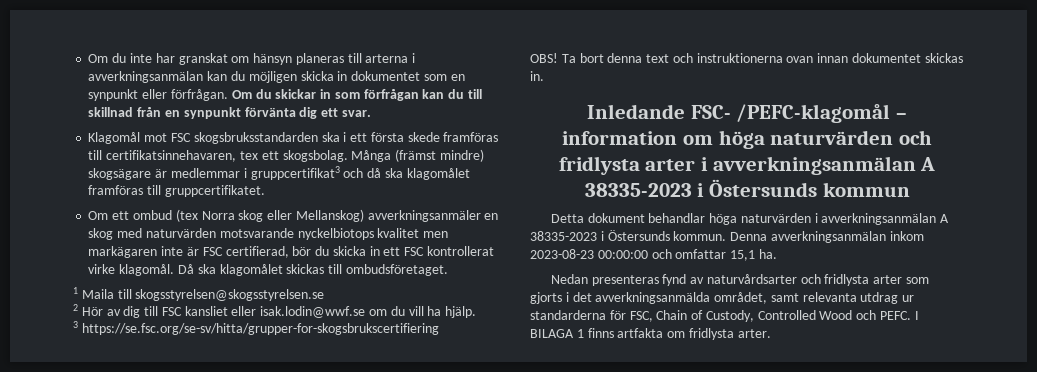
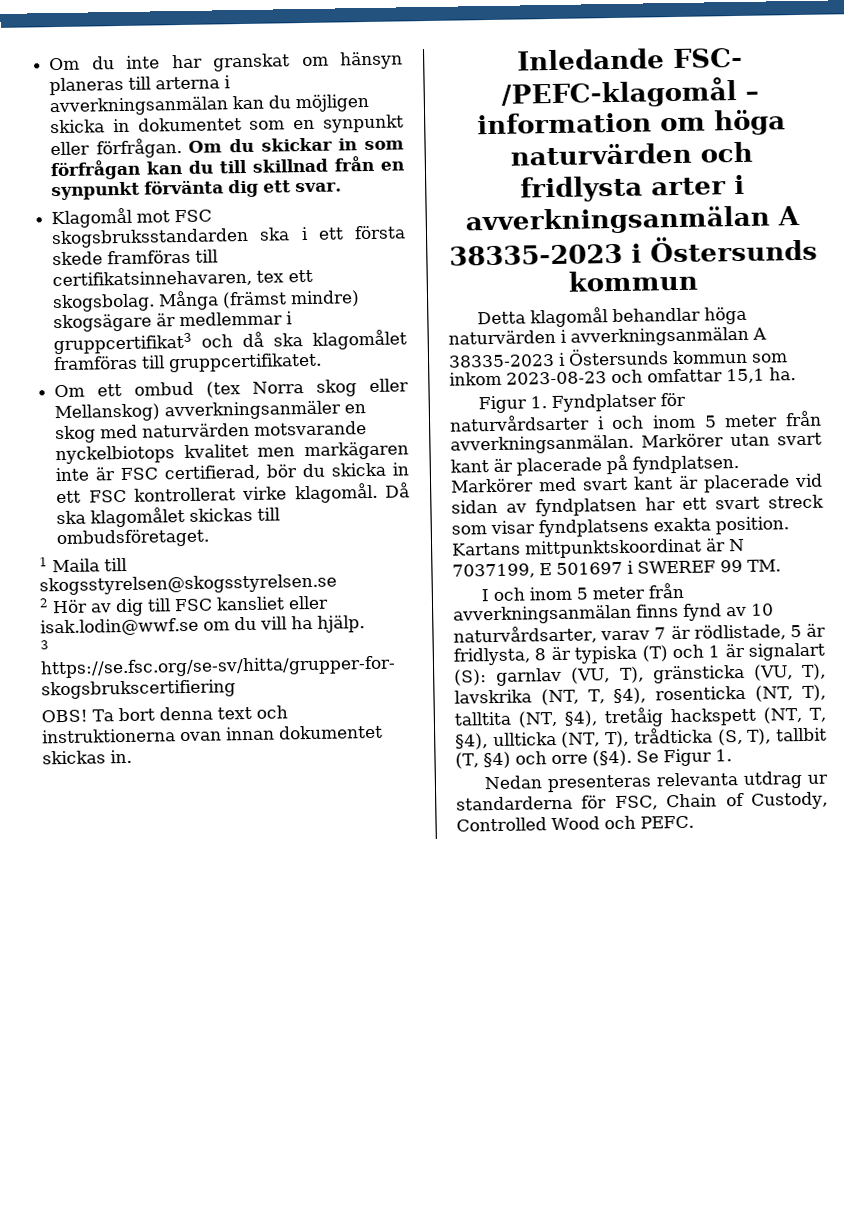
- Detta dokument behandlar höga naturvärden i avverkningsanmälan A 38335-2023 i Östersunds kommun. Denna avverkningsanmälan inkom 2023-08-23 00:00:00 och omfattar 15,1 ha.
+ Detta klagomål behandlar höga naturvärden i avverkningsanmälan A 38335-2023 i Östersunds kommun som inkom 2023-08-23 och omfattar 15,1 ha.
- Nedan presenteras fynd av naturvårdsarter och fridlysta arter som gjorts i det avverkningsanmälda området, samt relevanta utdrag ur standarderna för FSC, Chain of Custody, Controlled Wood och PEFC. I BILAGA 1 finns artfakta om fridlysta arter.
+ Figur 1. Fyndplatser för naturvårdsarter i och inom 5 meter från avverkningsanmälan. Markörer utan svart kant är placerade på fyndplatsen. Markörer med svart kant är placerade vid sidan av fyndplatsen har ett svart streck som visar fyndplatsens exakta position. Kartans mittpunktskoordinat är N 7037199, E 501697 i SWEREF 99 TM.
+ I och inom 5 meter från avverkningsanmälan finns fynd av 10 naturvårdsarter, varav 7 är rödlistade, 5 är fridlysta, 8 är typiska (T) och 1 är signalart (S): garnlav (VU, T), gränsticka (VU, T), lavskrika (NT, T, §4), rosenticka (NT, T), talltita (NT, §4), tretåig hackspett (NT, T, §4), ullticka (NT, T), trådticka (S, T), tallbit (T, §4) och orre (§4). Se Figur 1.
+ Nedan presenteras relevanta utdrag ur standarderna för FSC, Chain of Custody, Controlled Wood och PEFC.

